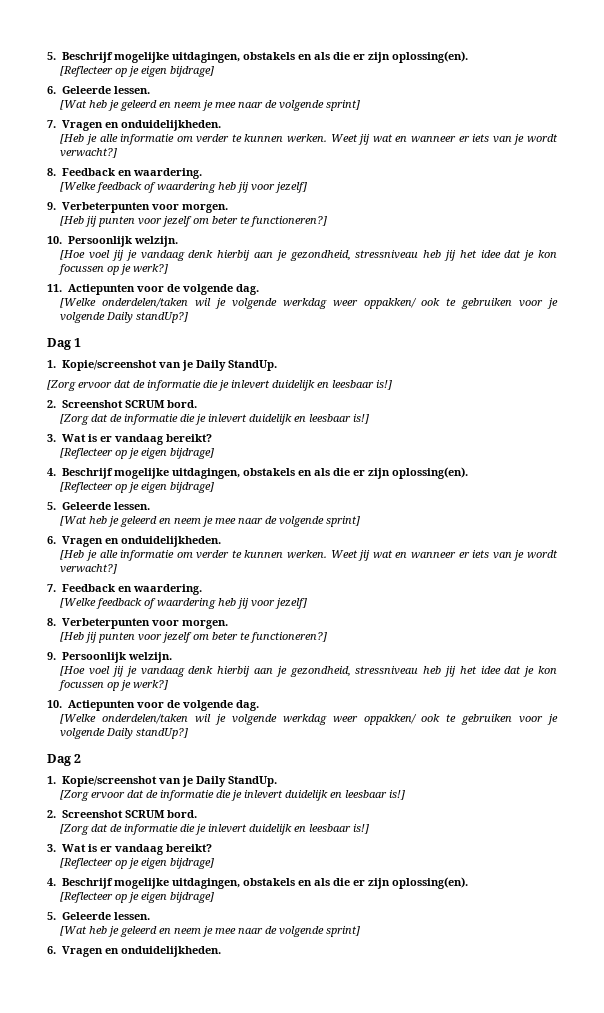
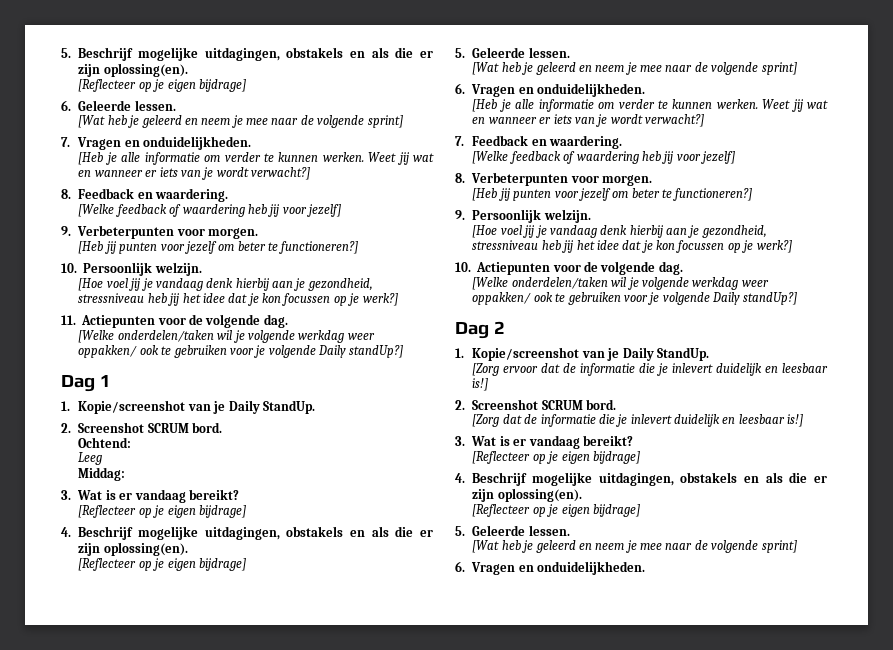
  Dag 1
  1. Kopie/screenshot van je Daily StandUp.
- [Zorg ervoor dat de informatie die je inlevert duidelijk en leesbaar is!]
  2. Screenshot SCRUM bord.
- [Zorg dat de informatie die je inlevert duidelijk en leesbaar is!]
+ Ochtend:
+ Leeg
+ Middag:

